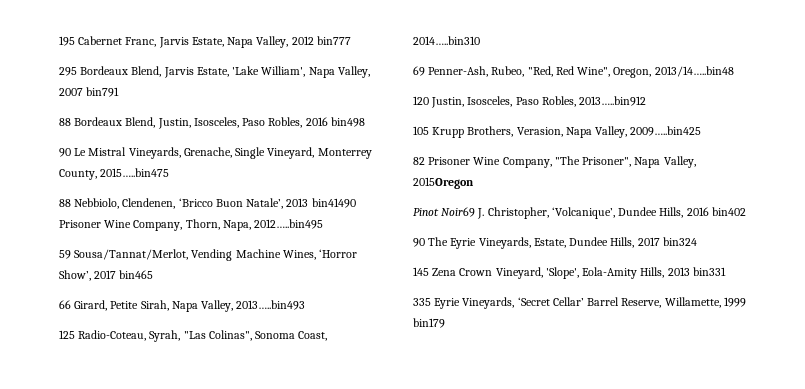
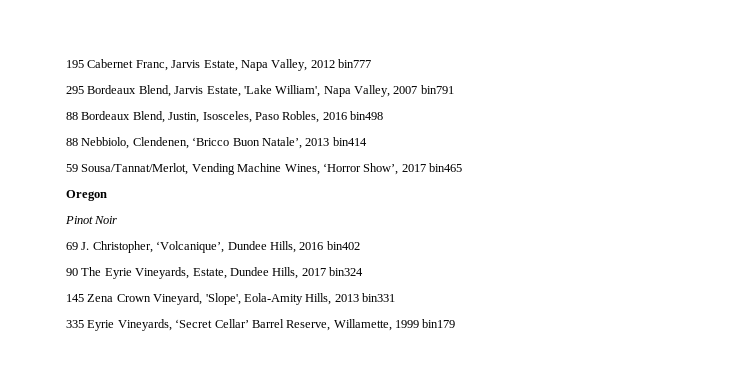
- 90 Le Mistral Vineyards, Grenache, Single Vineyard, Monterrey County, 2015…..bin475
- 88 Nebbiolo, Clendenen, ‘Bricco Buon Natale’, 2013 bin41490 Prisoner Wine Company, Thorn, Napa, 2012…..bin495
+ 88 Nebbiolo, Clendenen, ‘Bricco Buon Natale’, 2013 bin414
- 66 Girard, Petite Sirah, Napa Valley, 2013…..bin493
- 125 Radio-Coteau, Syrah, "Las Colinas", Sonoma Coast, 2014…..bin310
- 69 Penner-Ash, Rubeo, "Red, Red Wine", Oregon, 2013/14…..bin48
- 120 Justin, Isosceles, Paso Robles, 2013…..bin912
- 105 Krupp Brothers, Verasion, Napa Valley, 2009…..bin425
- 82 Prisoner Wine Company, "The Prisoner", Napa Valley, 2015Oregon
- Pinot Noir69 J. Christopher, ‘Volcanique’, Dundee Hills, 2016 bin402
+ Oregon
+ Pinot Noir
+ 69 J. Christopher, ‘Volcanique’, Dundee Hills, 2016 bin402

